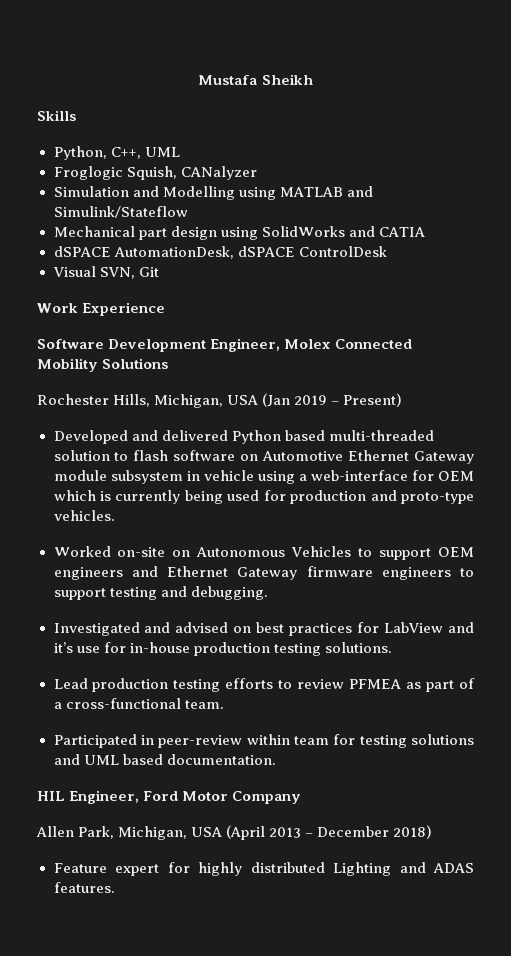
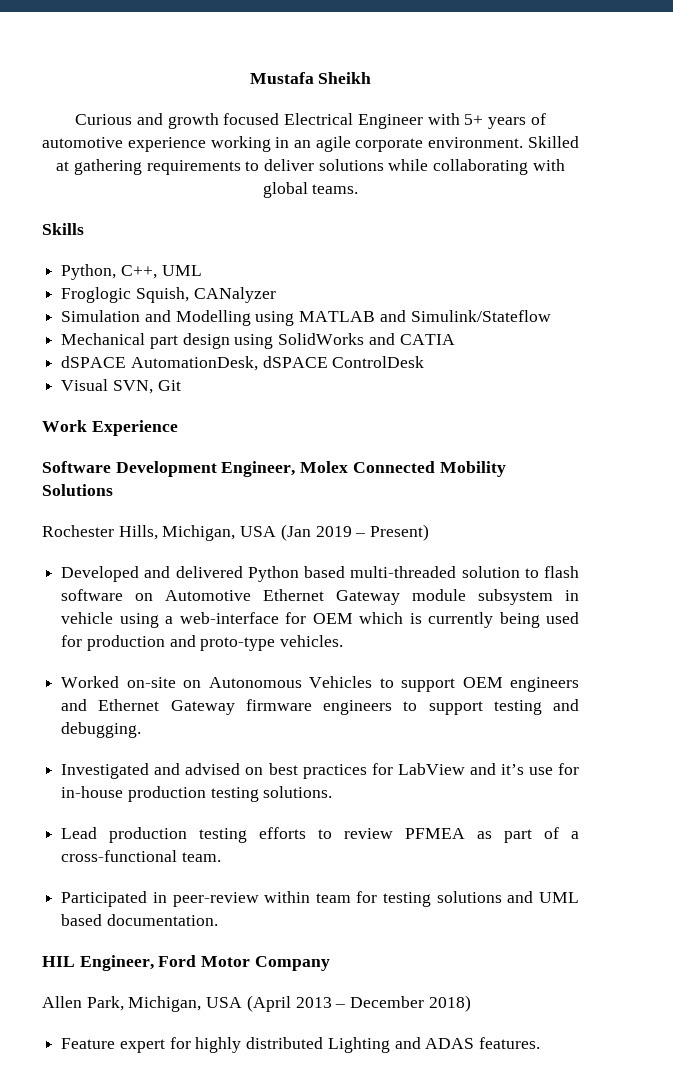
+ Curious and growth focused Electrical Engineer with 5+ years of automotive experience working in an agile corporate environment. Skilled at gathering requirements to deliver solutions while collaborating with global teams.

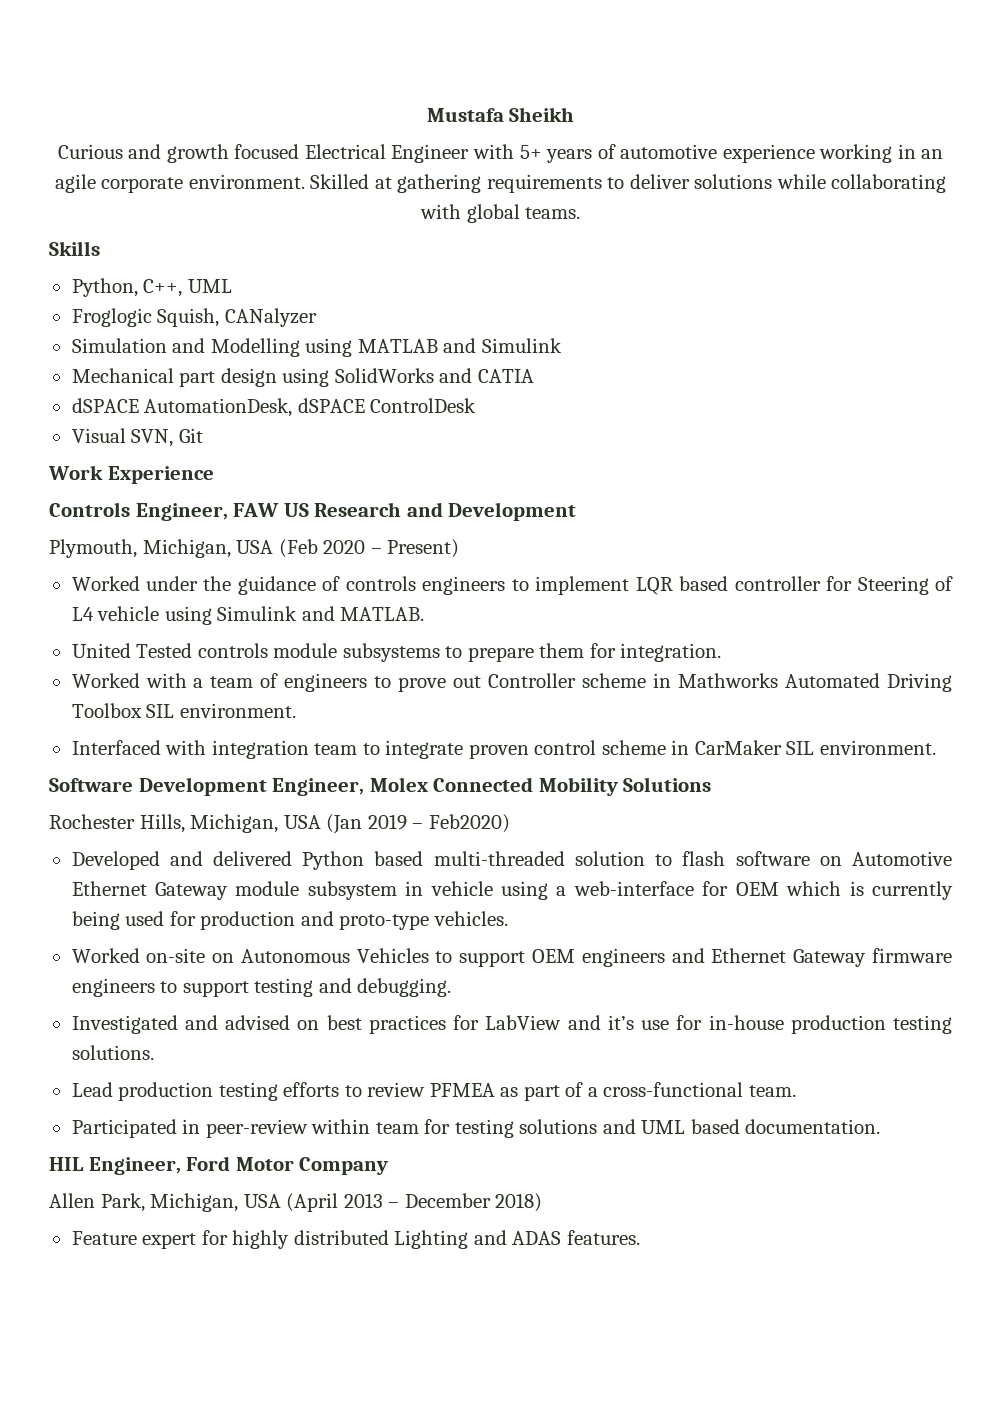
- Simulation and Modelling using MATLAB and Simulink/Stateflow
+ Simulation and Modelling using MATLAB and Simulink
+ Controls Engineer, FAW US Research and Development
+ Plymouth, Michigan, USA (Feb 2020 – Present)
+ Worked under the guidance of controls engineers to implement LQR based controller for Steering of L4 vehicle using Simulink and MATLAB.
+ United Tested controls module subsystems to prepare them for integration.
+ Worked with a team of engineers to prove out Controller scheme in Mathworks Automated Driving Toolbox SIL environment.
+ Interfaced with integration team to integrate proven control scheme in CarMaker SIL environment.
- Rochester Hills, Michigan, USA (Jan 2019 – Present)
+ Rochester Hills, Michigan, USA (Jan 2019 – Feb2020)

